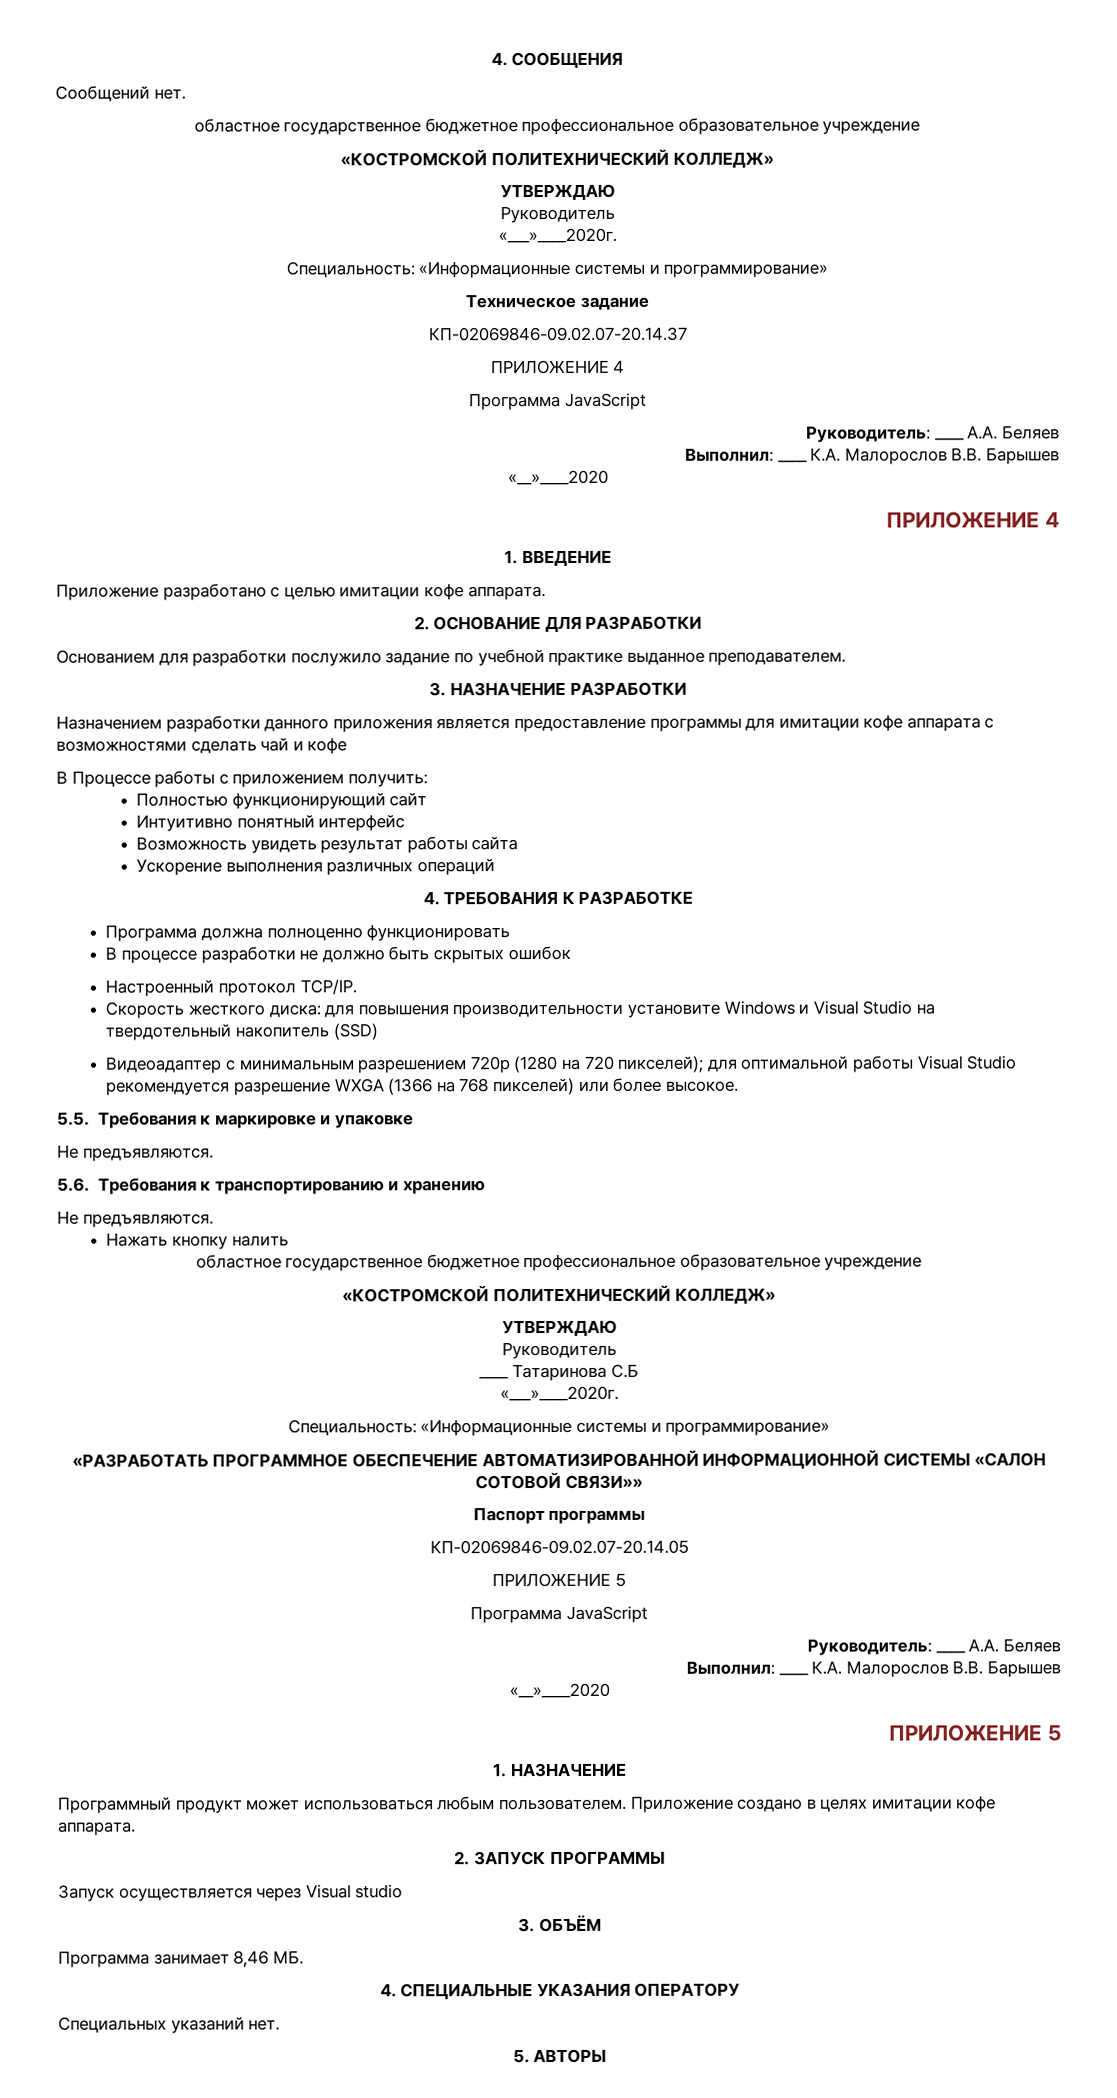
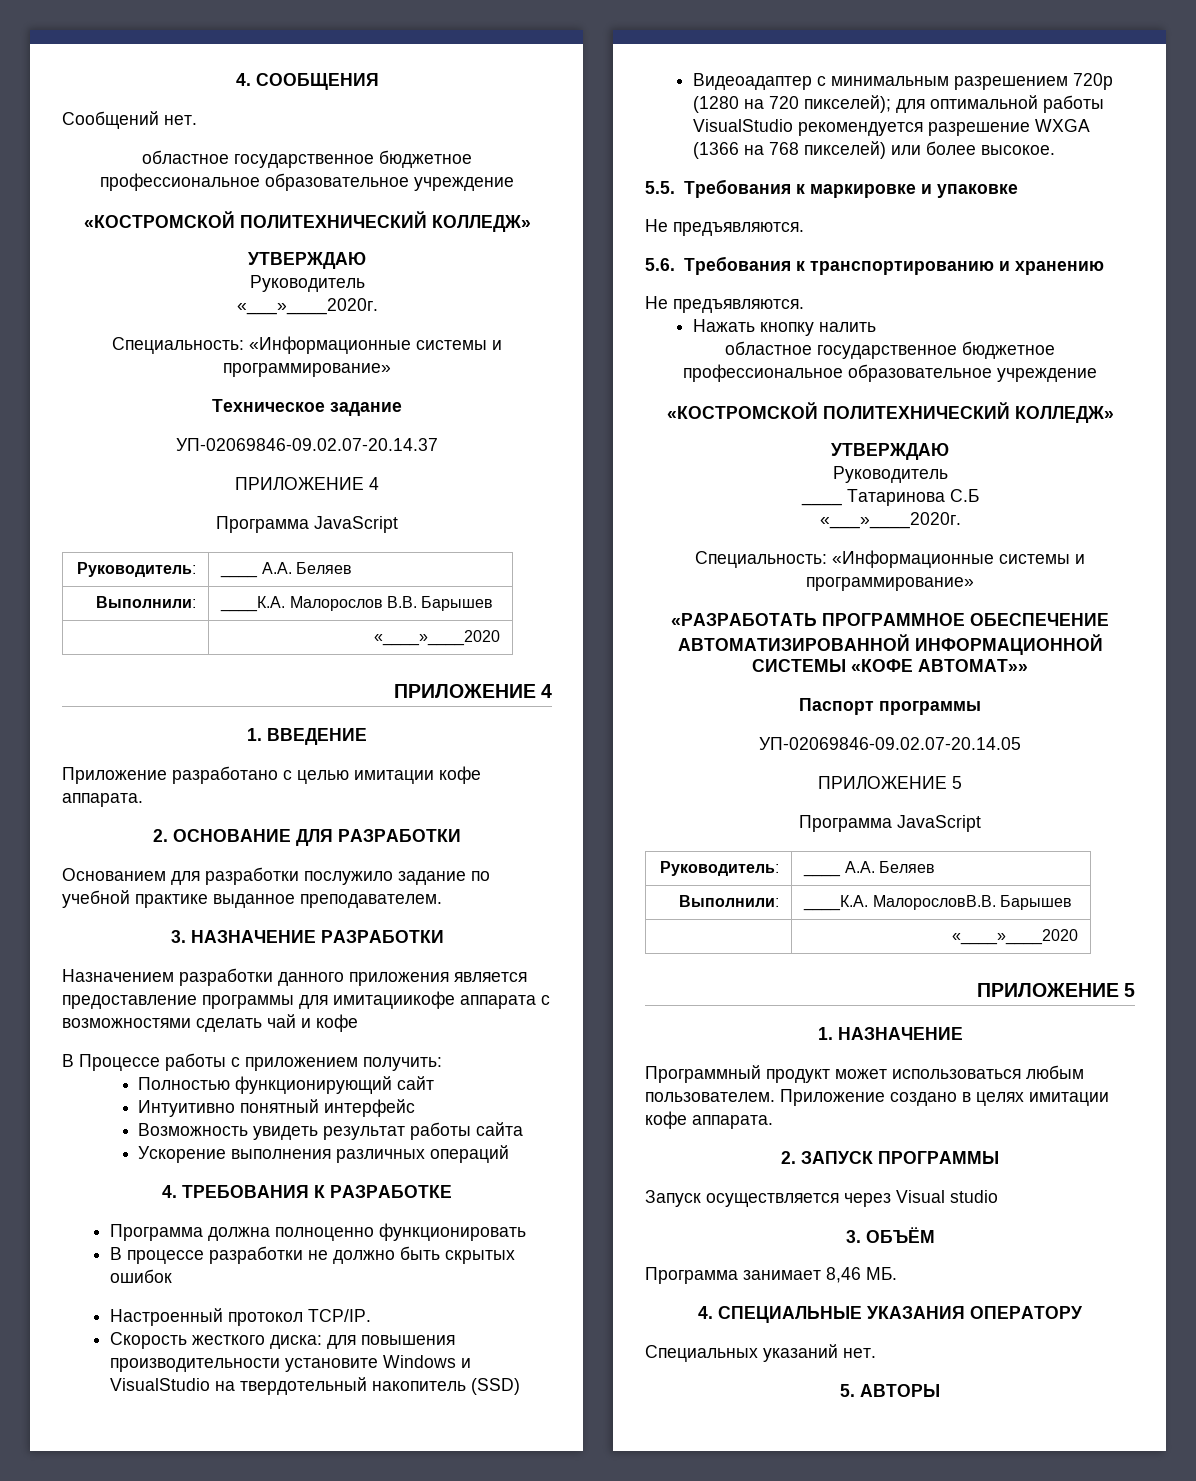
- КП-02069846-09.02.07-20.14.37
+ УП-02069846-09.02.07-20.14.37
  ПРИЛОЖЕНИЕ 4
  Программа JavaScript
- Руководитель: ____ А.А. Беляев
- Выполнил: ____ К.А. Малорослов В.В. Барышев
- «__»____2020
+ Руководитель: | ____ А.А. Беляев
+ Выполнили: | ____К.А. Малорослов В.В. Барышев
+ | «____»____2020
- Назначением разработки данного приложения является предоставление программы для имитации кофе аппарата с возможностями сделать чай и кофе
+ Назначением разработки данного приложения является предоставление программы для имитациикофе аппарата с возможностями сделать чай и кофе
- Скорость жесткого диска: для повышения производительности установите Windows и Visual Studio на твердотельный накопитель (SSD)
+ Скорость жесткого диска: для повышения производительности установите Windows и VisualStudio на твердотельный накопитель (SSD)
- Видеоадаптер с минимальным разрешением 720p (1280 на 720 пикселей); для оптимальной работы Visual Studio рекомендуется разрешение WXGA (1366 на 768 пикселей) или более высокое.
+ Видеоадаптер с минимальным разрешением 720p (1280 на 720 пикселей); для оптимальной работы VisualStudio рекомендуется разрешение WXGA (1366 на 768 пикселей) или более высокое.
- «РАЗРАБОТАТЬ ПРОГРАММНОЕ ОБЕСПЕЧЕНИЕ АВТОМАТИЗИРОВАННОЙ ИНФОРМАЦИОННОЙ СИСТЕМЫ «САЛОН СОТОВОЙ СВЯЗИ»»
+ «РАЗРАБОТАТЬ ПРОГРАММНОЕ ОБЕСПЕЧЕНИЕ АВТОМАТИЗИРОВАННОЙ ИНФОРМАЦИОННОЙ СИСТЕМЫ «КОФЕ АВТОМАТ»»
- КП-02069846-09.02.07-20.14.05
+ УП-02069846-09.02.07-20.14.05
  ПРИЛОЖЕНИЕ 5
  Программа JavaScript
- Руководитель: ____ А.А. Беляев
- Выполнил: ____ К.А. Малорослов В.В. Барышев
- «__»____2020
+ Руководитель: | ____ А.А. Беляев
+ Выполнили: | ____К.А. МалорословВ.В. Барышев
+ | «____»____2020

